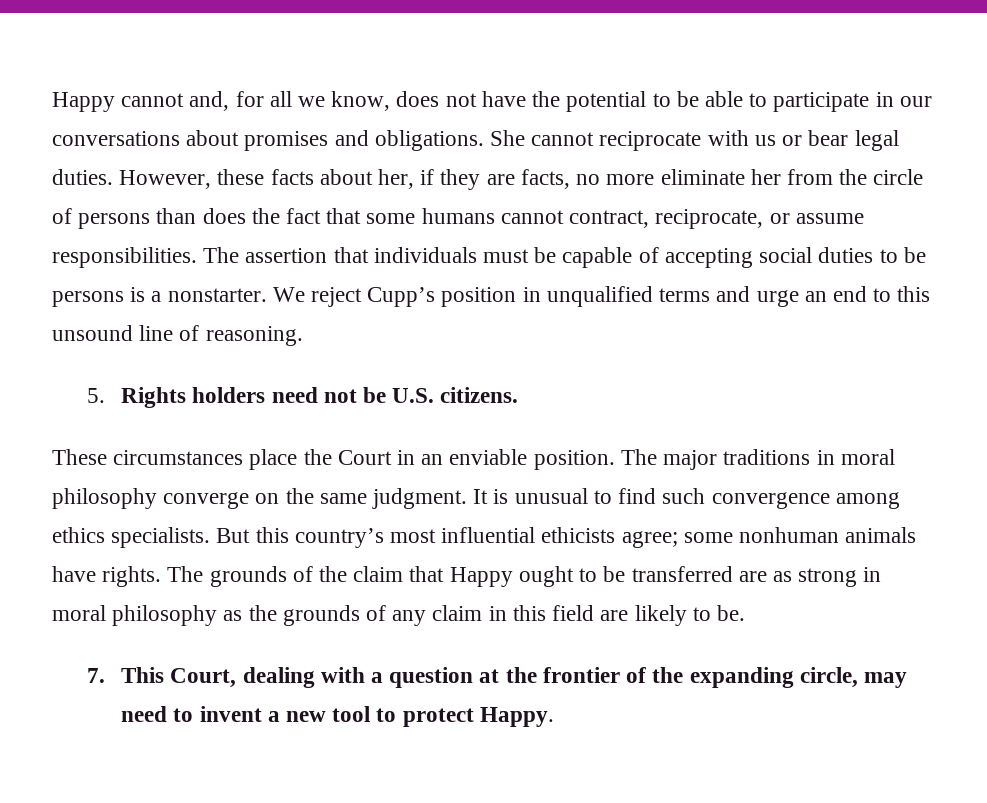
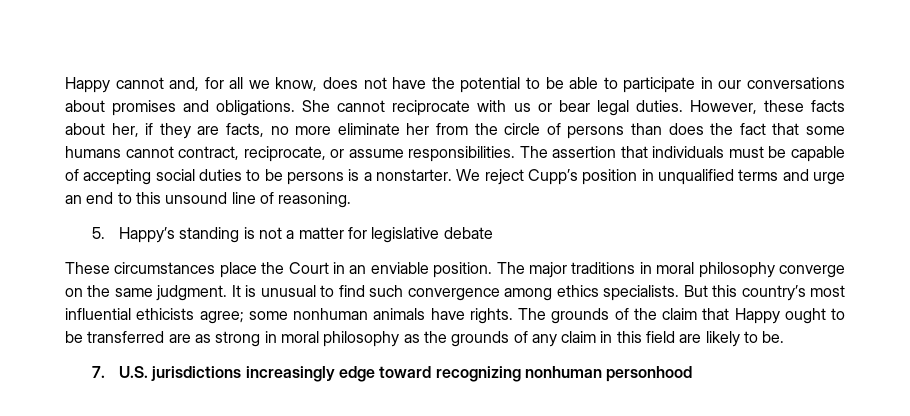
- 5. Rights holders need not be U.S. citizens.
+ 5. Happy’s standing is not a matter for legislative debate
- 7. This Court, dealing with a question at the frontier of the expanding circle, may need to invent a new tool to protect Happy.
+ 7. U.S. jurisdictions increasingly edge toward recognizing nonhuman personhood

